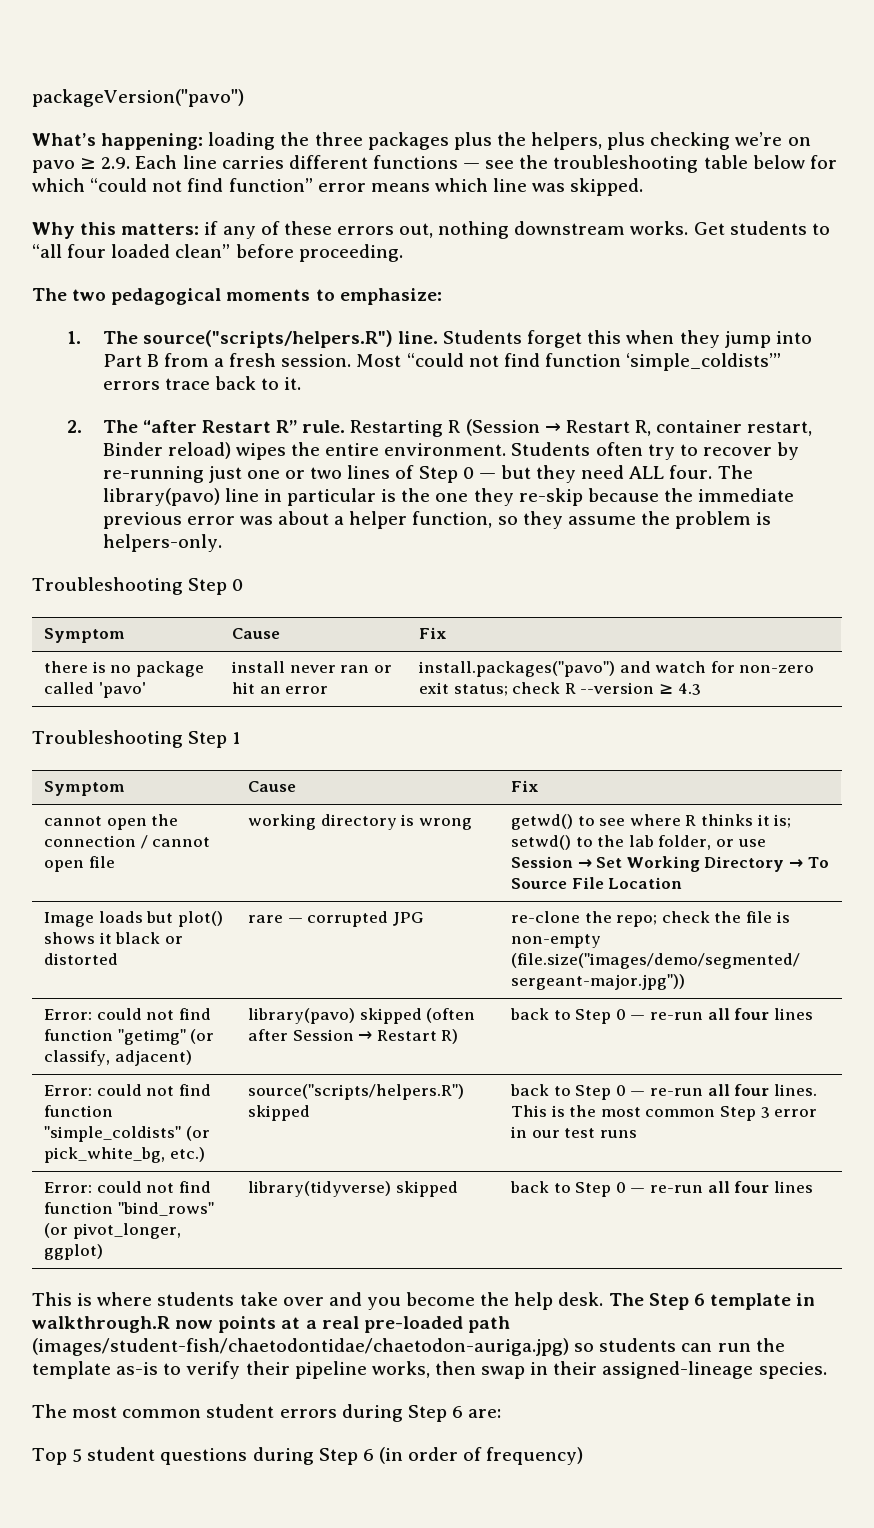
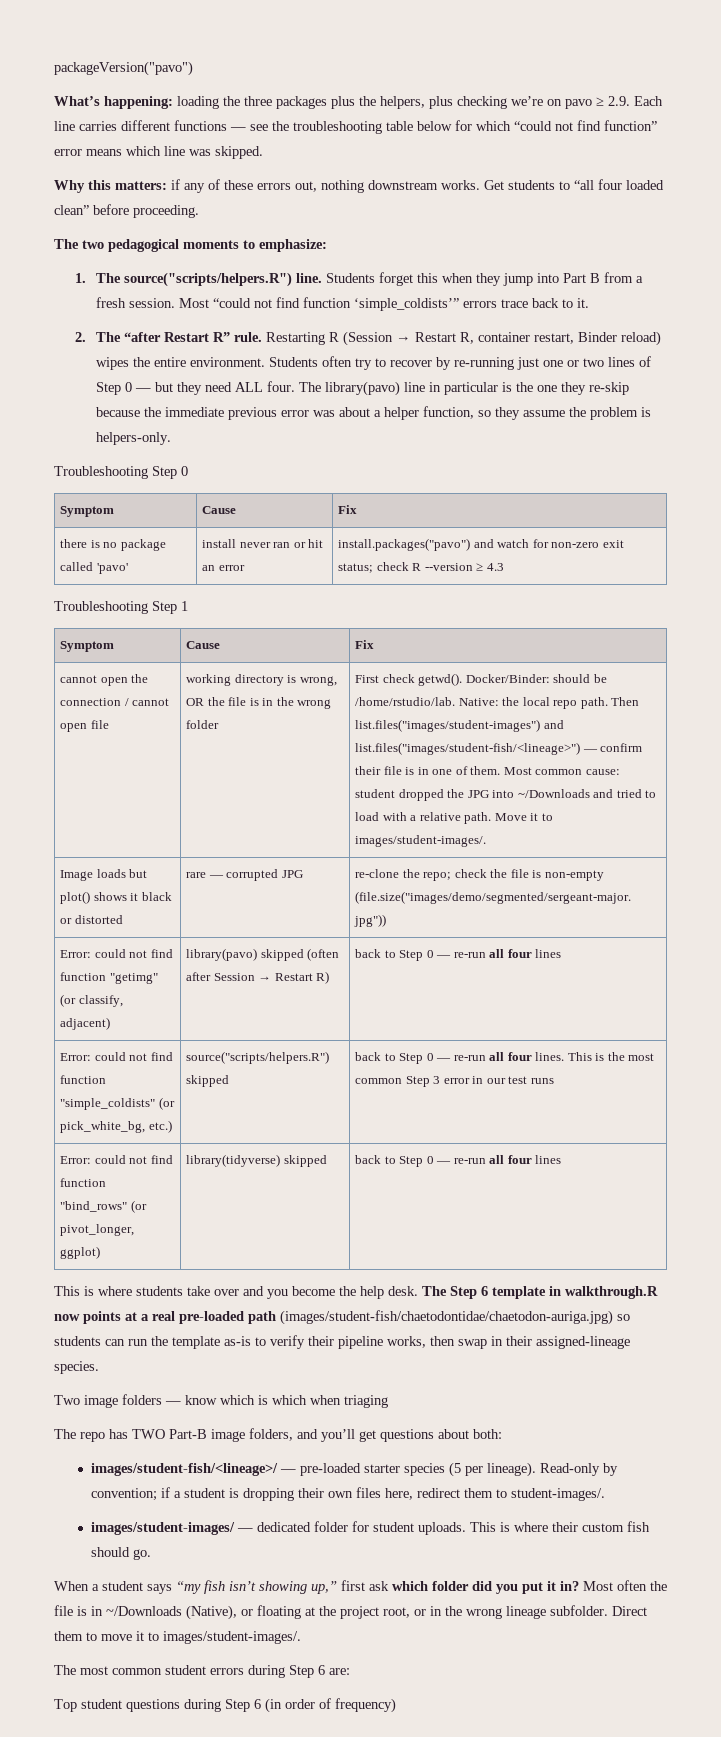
- working directory is wrong | getwd() to see where R thinks it is; setwd() to the lab folder, or use Session → Set Working Directory → To Source File Location
+ working directory is wrong, OR the file is in the wrong folder | First check getwd(). Docker/Binder: should be /home/rstudio/lab. Native: the local repo path. Then list.files("images/student-images") and list.files("images/student-fish/<lineage>") — confirm their file is in one of them. Most common cause: student dropped the JPG into ~/Downloads and tried to load with a relative path. Move it to images/student-images/.
+ Two image folders — know which is which when triaging
+ The repo has TWO Part-B image folders, and you’ll get questions about both:
+ images/student-fish/<lineage>/ — pre-loaded starter species (5 per lineage). Read-only by convention; if a student is dropping their own files here, redirect them to student-images/.
+ images/student-images/ — dedicated folder for student uploads. This is where their custom fish should go.
+ When a student says “my fish isn’t showing up,” first ask which folder did you put it in? Most often the file is in ~/Downloads (Native), or floating at the project root, or in the wrong lineage subfolder. Direct them to move it to images/student-images/.
- Top 5 student questions during Step 6 (in order of frequency)
+ Top student questions during Step 6 (in order of frequency)

